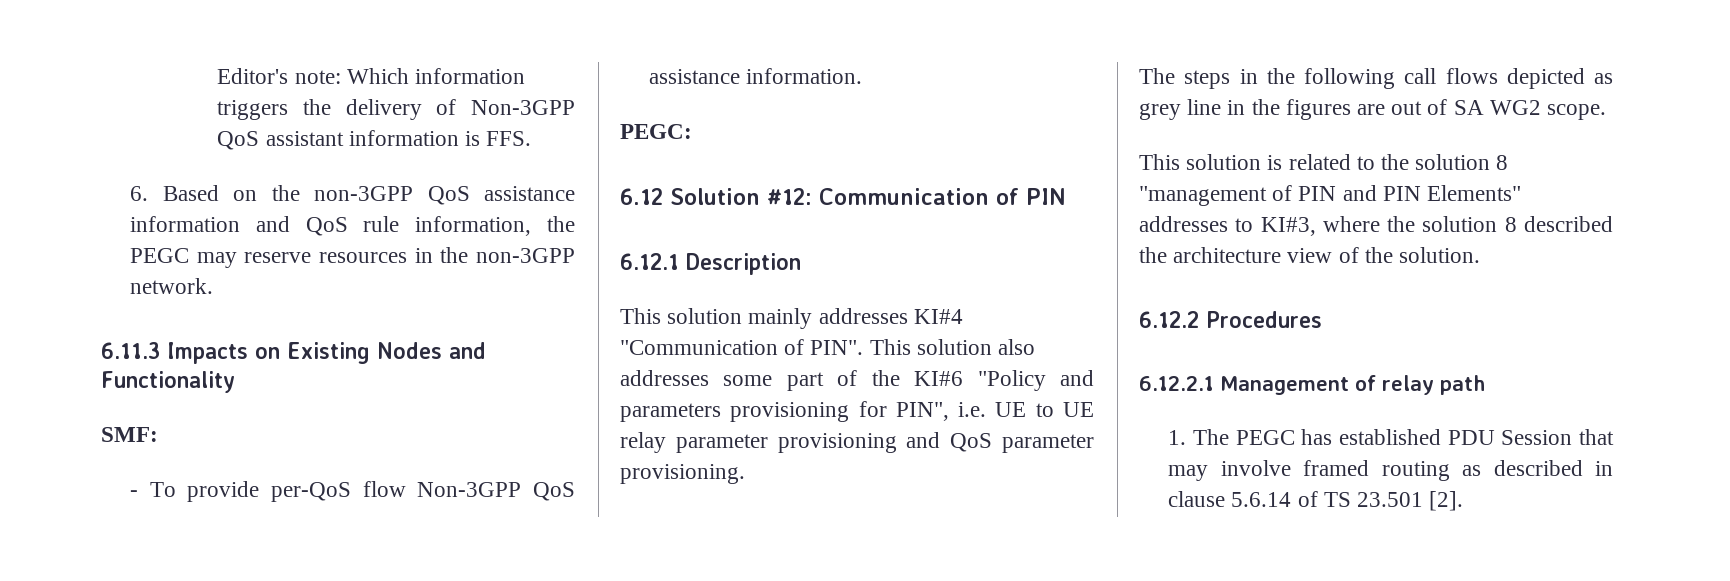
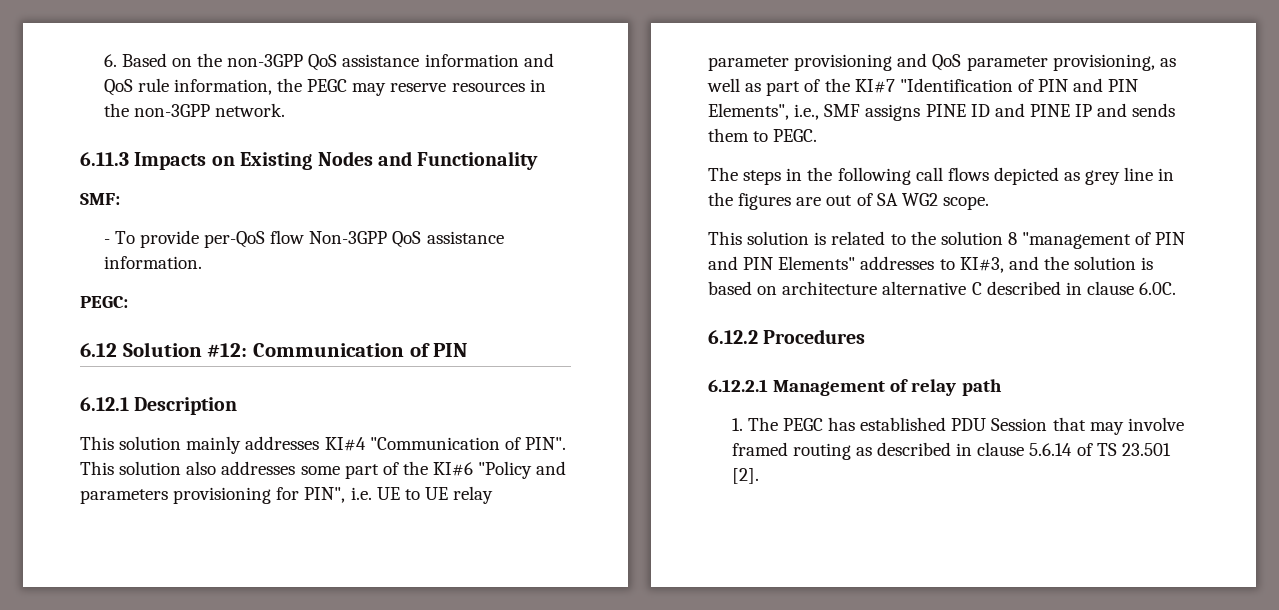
- Editor's note: Which information triggers the delivery of Non-3GPP QoS assistant information is FFS.
- This solution also addresses some part of the KI#6 "Policy and parameters provisioning for PIN", i.e. UE to UE relay parameter provisioning and QoS parameter provisioning.
+ This solution also addresses some part of the KI#6 "Policy and parameters provisioning for PIN", i.e. UE to UE relay parameter provisioning and QoS parameter provisioning, as well as part of the KI#7 "Identification of PIN and PIN Elements", i.e., SMF assigns PINE ID and PINE IP and sends them to PEGC.
- This solution is related to the solution 8 "management of PIN and PIN Elements" addresses to KI#3, where the solution 8 described the architecture view of the solution.
+ This solution is related to the solution 8 "management of PIN and PIN Elements" addresses to KI#3, and the solution is based on architecture alternative C described in clause 6.0C.

